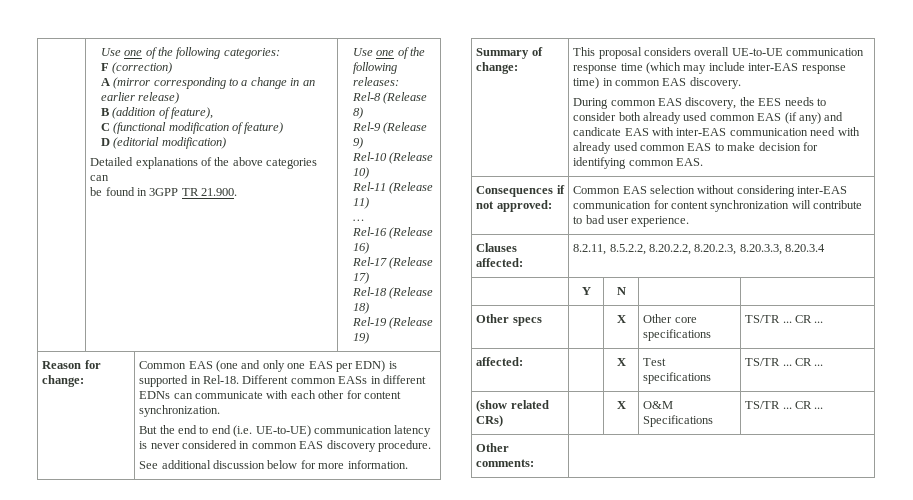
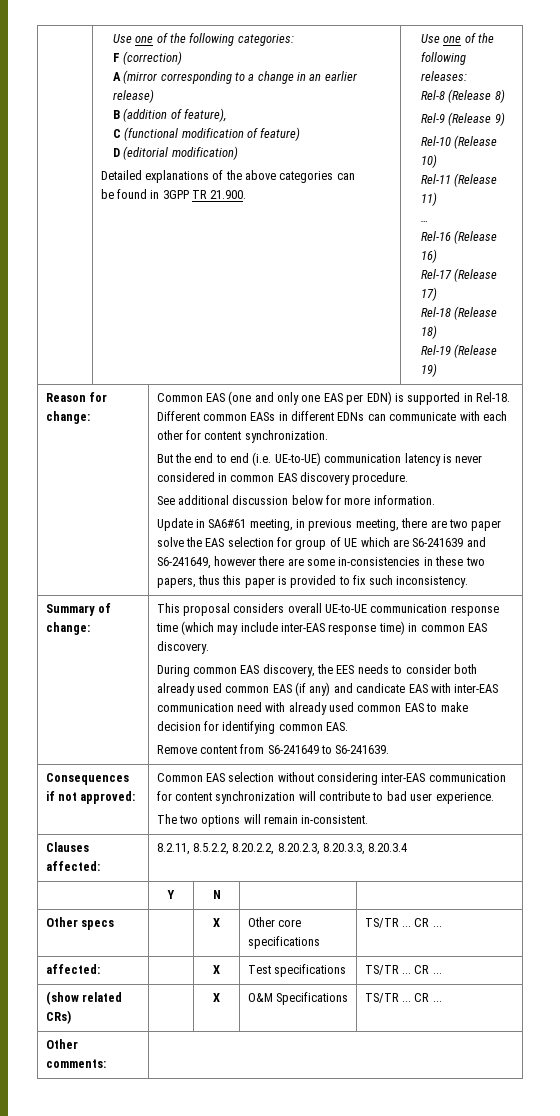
+ Update in SA6#61 meeting, in previous meeting, there are two paper solve the EAS selection for group of UE which are S6-241639 and S6-241649, however there are some in-consistencies in these two papers, thus this paper is provided to fix such inconsistency.
+ Remove content from S6-241649 to S6-241639.
  Consequences if not approved: | Common EAS selection without considering inter-EAS communication for content synchronization will contribute to bad user experience.
+ The two options will remain in-consistent.

